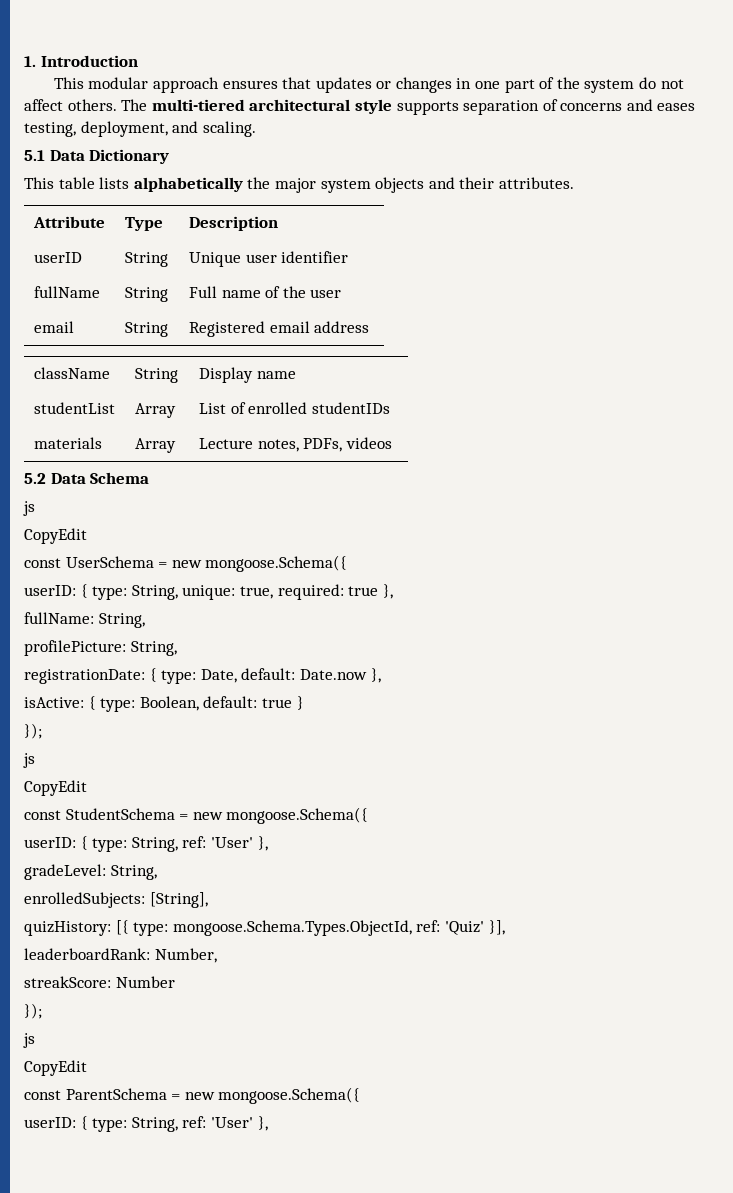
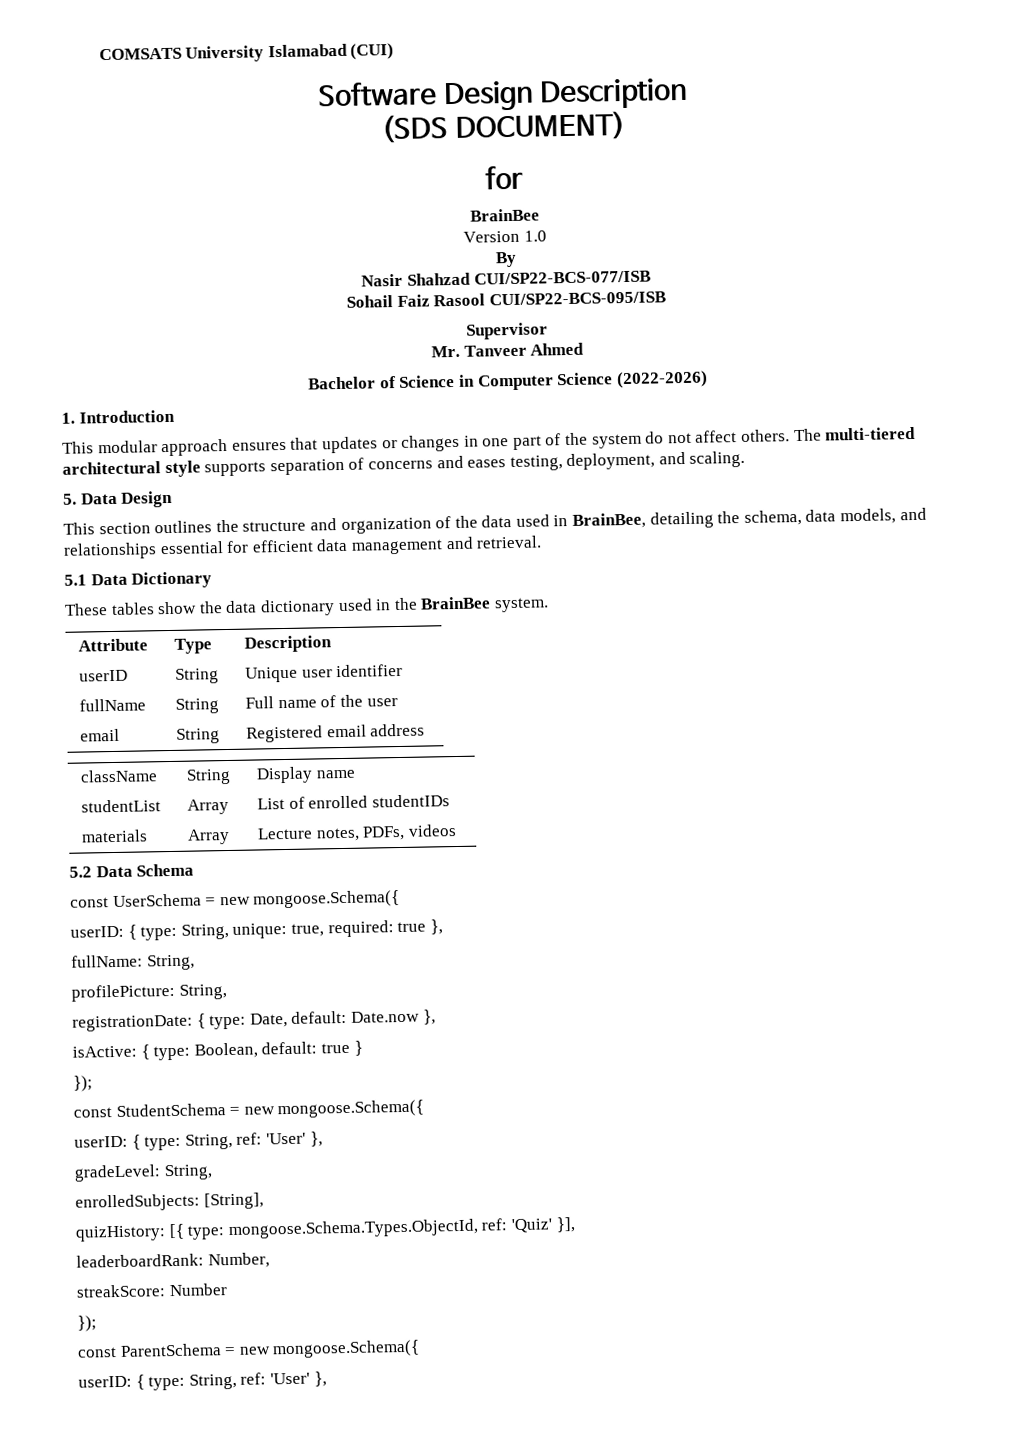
+ COMSATS University Islamabad (CUI)
+ Software Design Description
+ (SDS DOCUMENT)
+ for
+ BrainBee
+ Version 1.0
+ By
+ Nasir Shahzad CUI/SP22-BCS-077/ISB
+ Sohail Faiz Rasool CUI/SP22-BCS-095/ISB
+ Supervisor
+ Mr. Tanveer Ahmed
+ Bachelor of Science in Computer Science (2022-2026)
+ 5. Data Design
+ This section outlines the structure and organization of the data used in BrainBee, detailing the schema, data models, and relationships essential for efficient data management and retrieval.
  5.1 Data Dictionary
- This table lists alphabetically the major system objects and their attributes.
+ These tables show the data dictionary used in the BrainBee system.
  5.2 Data Schema
- js
- CopyEdit
  isActive: { type: Boolean, default: true }
  });
- js
- CopyEdit
  streakScore: Number
  });
- js
- CopyEdit

